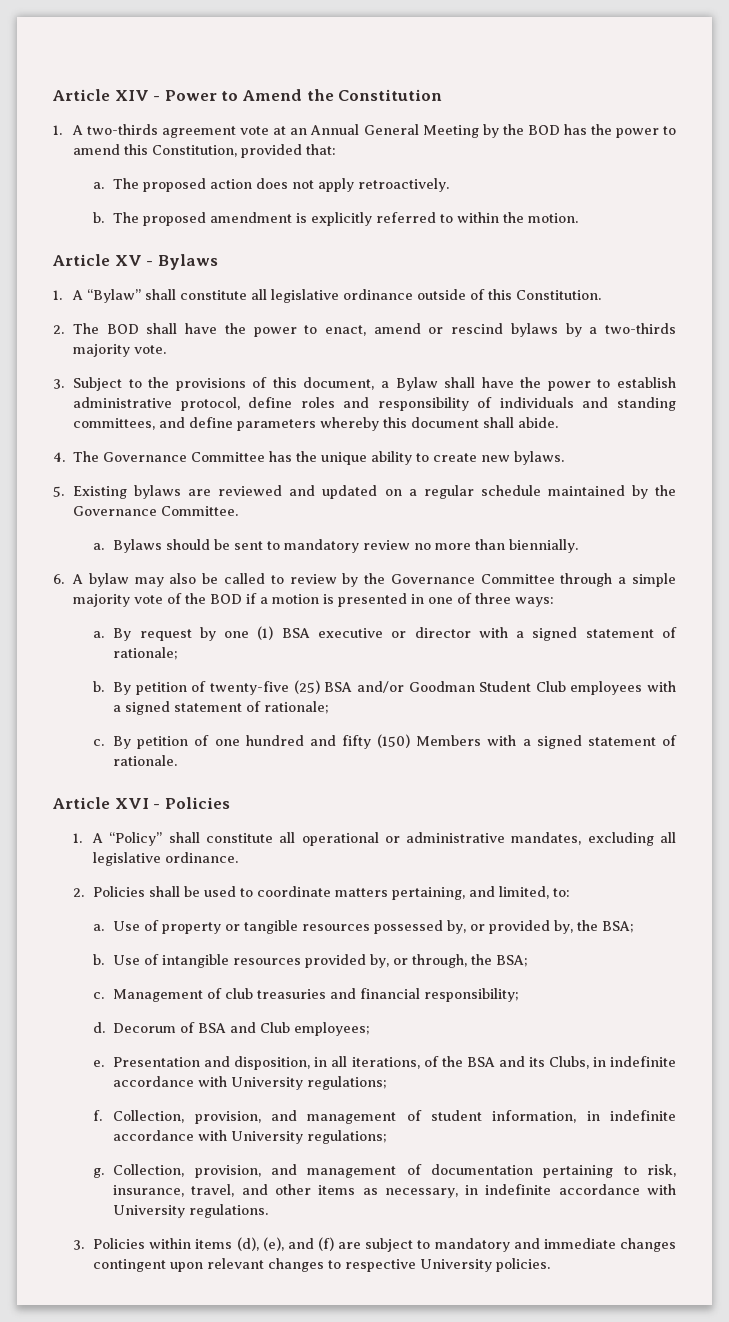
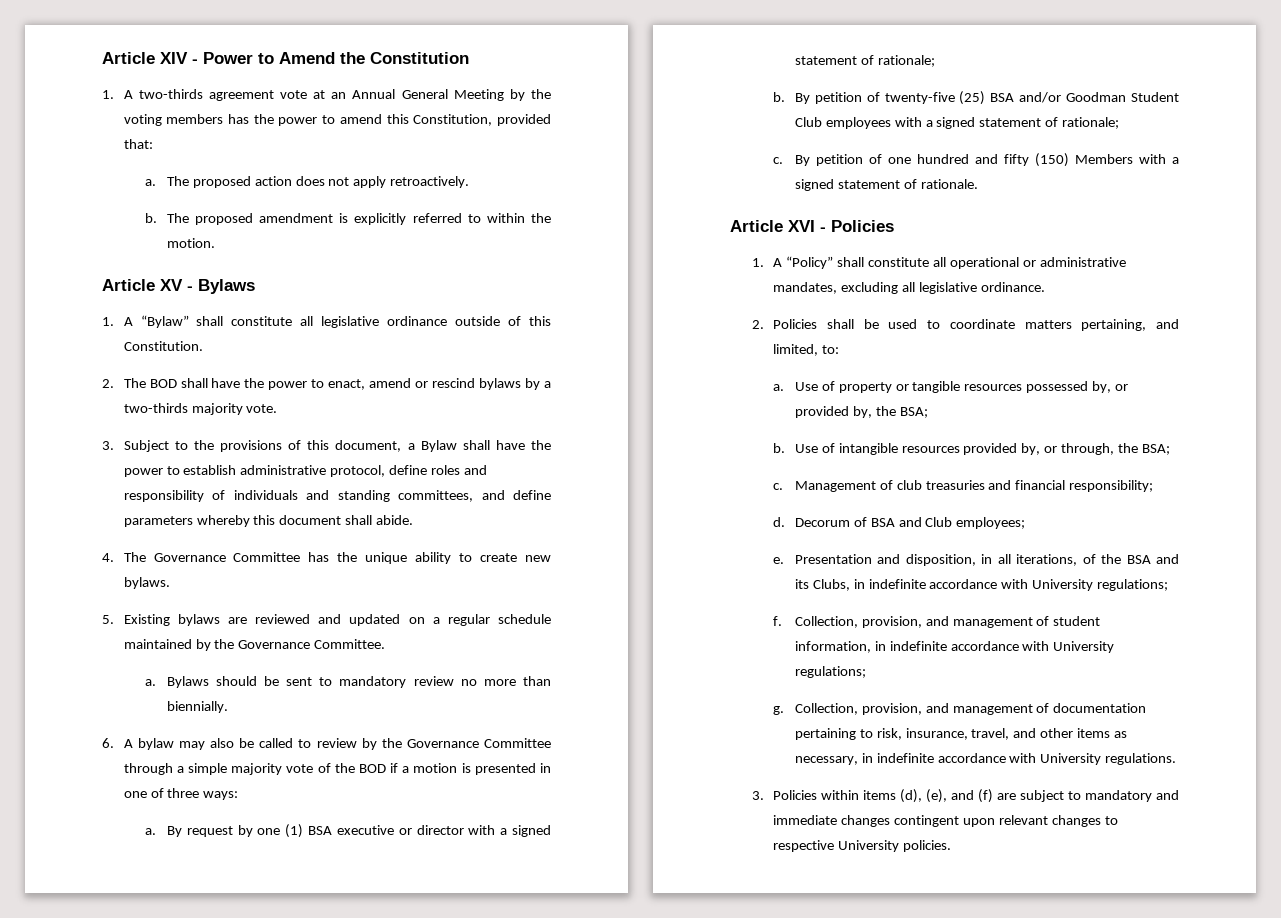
- 1. A two-thirds agreement vote at an Annual General Meeting by the BOD has the power to amend this Constitution, provided that:
+ 1. A two-thirds agreement vote at an Annual General Meeting by the voting members has the power to amend this Constitution, provided that:

